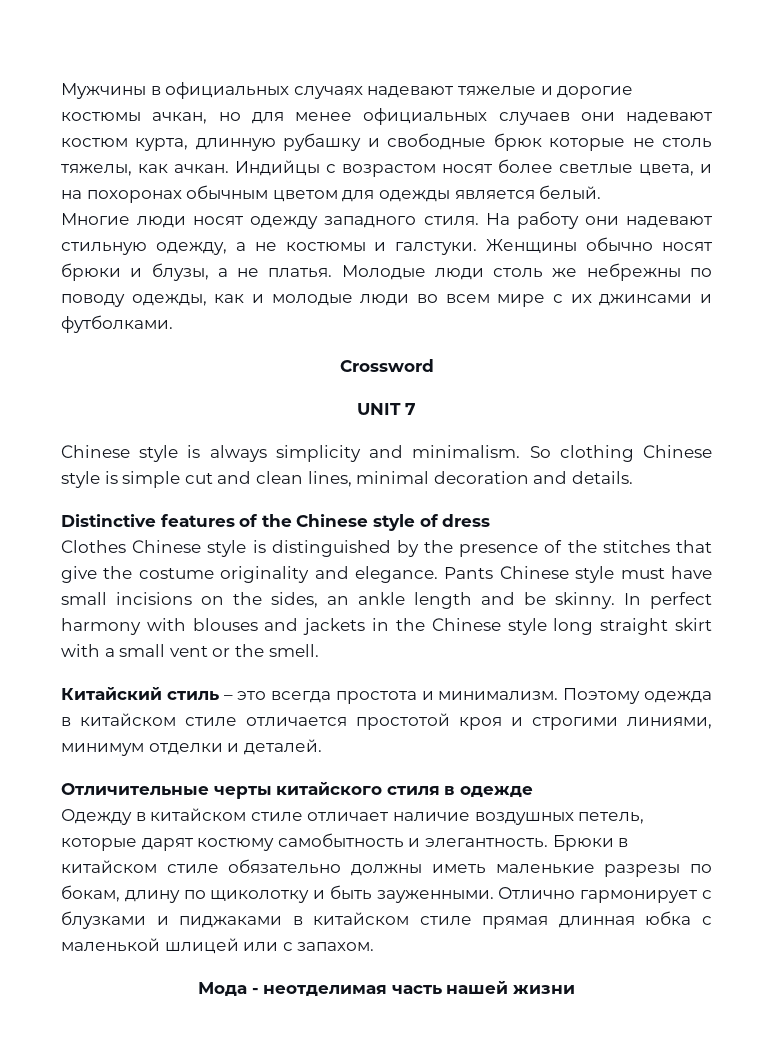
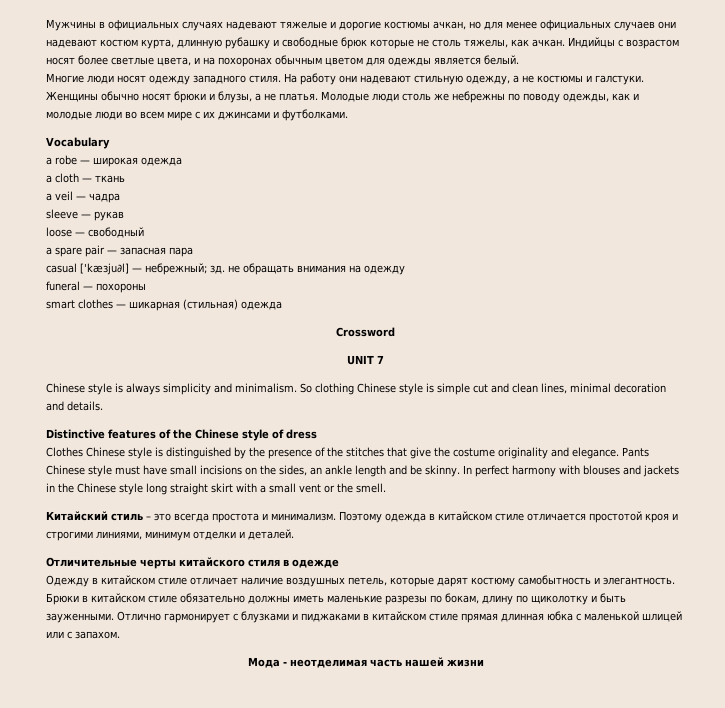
+ Vocabulary
+ a robe — широкая одежда
+ a cloth — ткань
+ a veil — чадра
+ sleeve — рукав
+ loose — свободный
+ a spare pair — запасная пара
+ casual ['kæзju∂l] — небрежный; зд. не обращать внимания на одежду
+ funeral — похороны
+ smart clothes — шикарная (стильная) одежда

